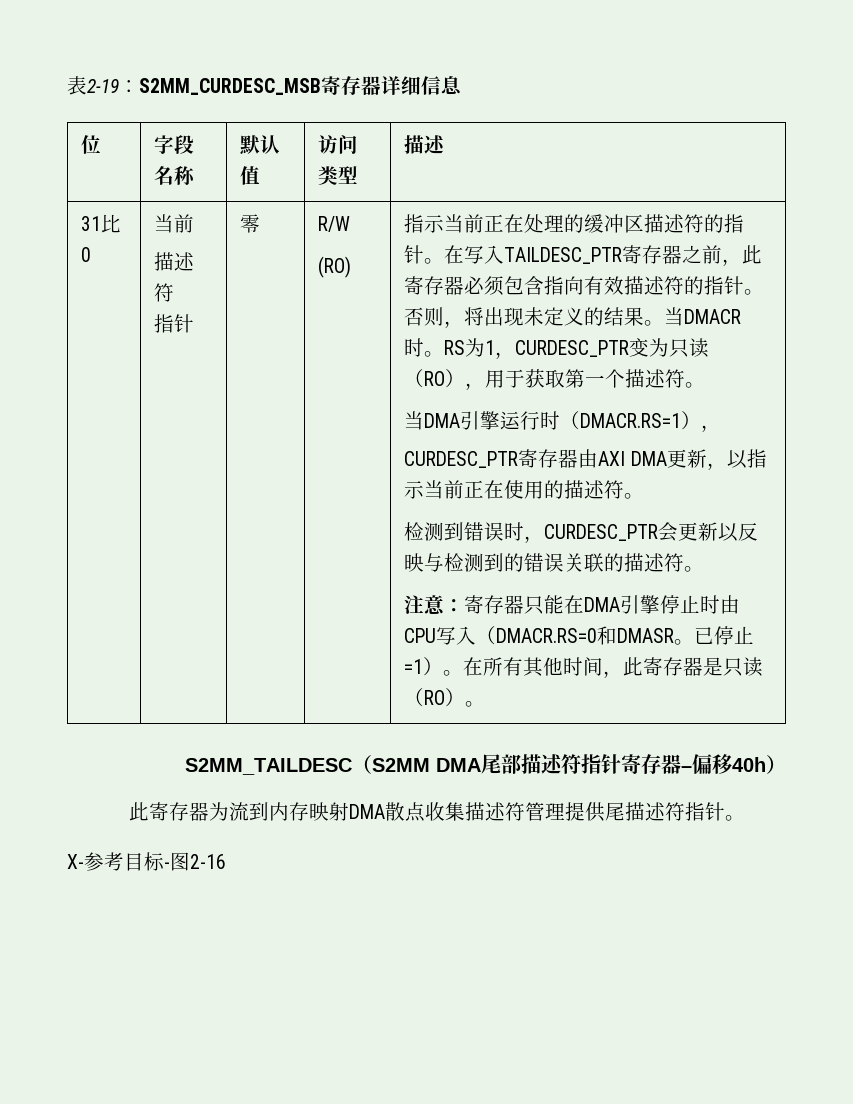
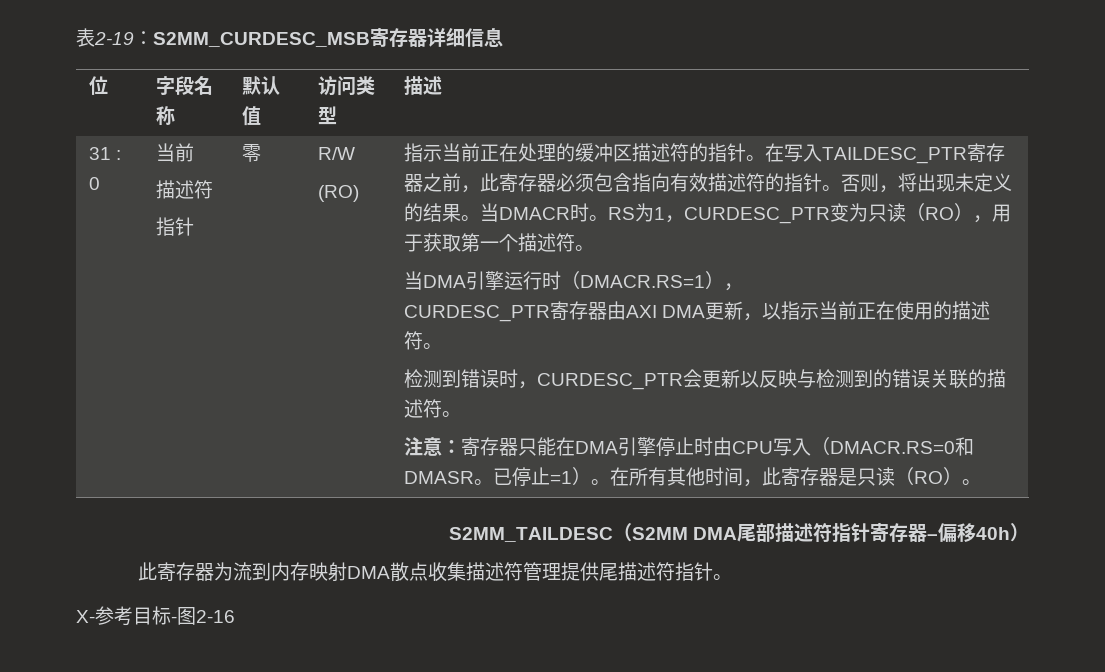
- 31比0
+ 31 : 0

